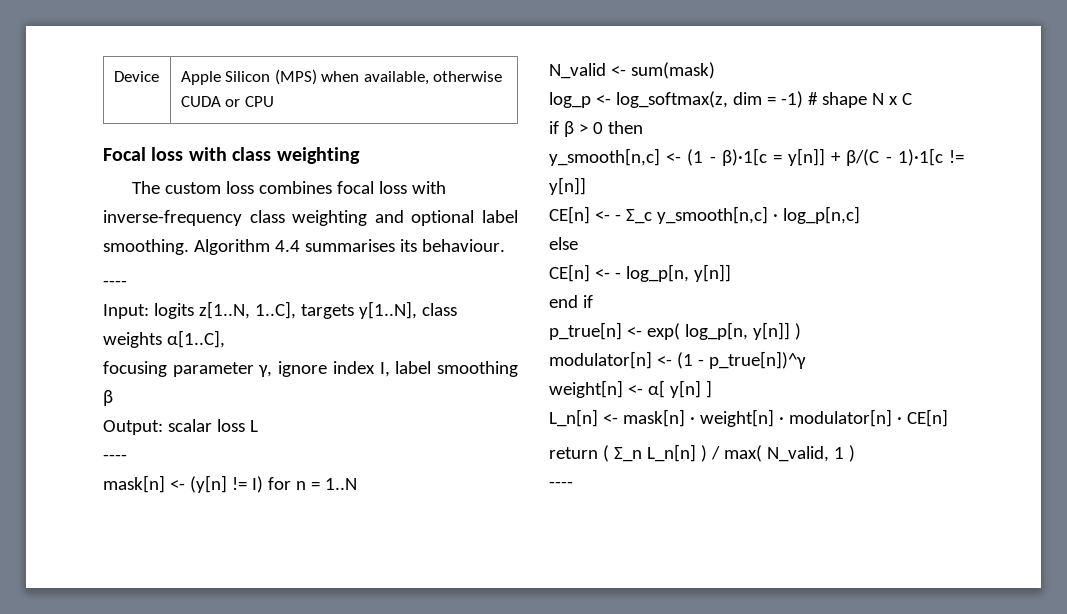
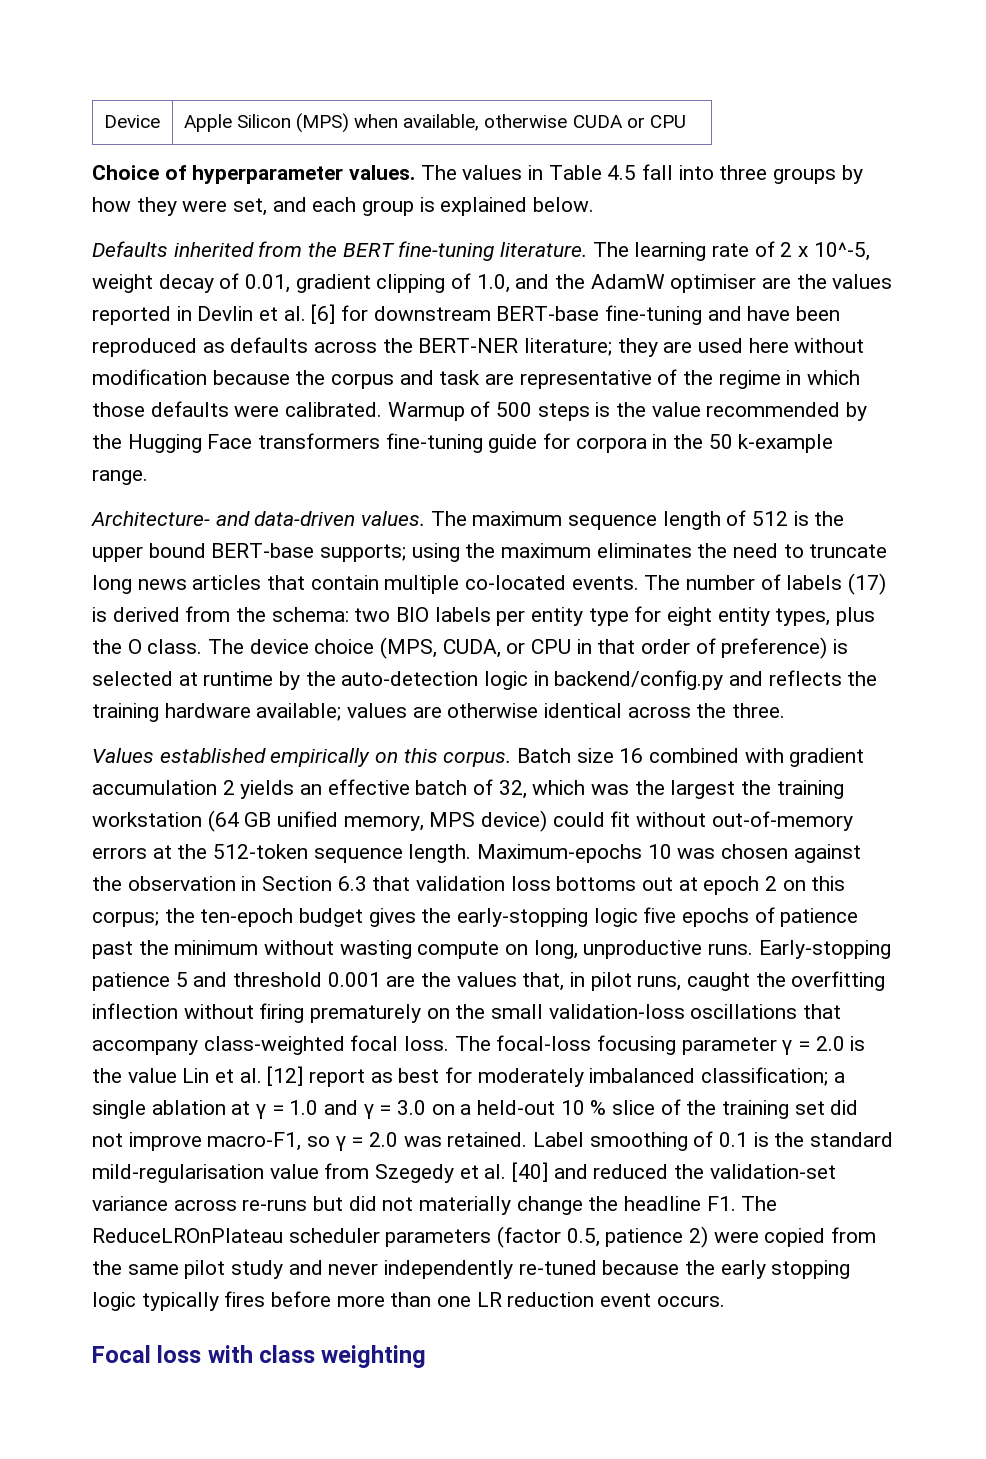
+ Choice of hyperparameter values. The values in Table 4.5 fall into three groups by how they were set, and each group is explained below.
+ Defaults inherited from the BERT fine-tuning literature. The learning rate of 2 x 10^-5, weight decay of 0.01, gradient clipping of 1.0, and the AdamW optimiser are the values reported in Devlin et al. [6] for downstream BERT-base fine-tuning and have been reproduced as defaults across the BERT-NER literature; they are used here without modification because the corpus and task are representative of the regime in which those defaults were calibrated. Warmup of 500 steps is the value recommended by the Hugging Face transformers fine-tuning guide for corpora in the 50 k-example range.
+ Architecture- and data-driven values. The maximum sequence length of 512 is the upper bound BERT-base supports; using the maximum eliminates the need to truncate long news articles that contain multiple co-located events. The number of labels (17) is derived from the schema: two BIO labels per entity type for eight entity types, plus the O class. The device choice (MPS, CUDA, or CPU in that order of preference) is selected at runtime by the auto-detection logic in backend/config.py and reflects the training hardware available; values are otherwise identical across the three.
+ Values established empirically on this corpus. Batch size 16 combined with gradient accumulation 2 yields an effective batch of 32, which was the largest the training workstation (64 GB unified memory, MPS device) could fit without out-of-memory errors at the 512-token sequence length. Maximum-epochs 10 was chosen against the observation in Section 6.3 that validation loss bottoms out at epoch 2 on this corpus; the ten-epoch budget gives the early-stopping logic five epochs of patience past the minimum without wasting compute on long, unproductive runs. Early-stopping patience 5 and threshold 0.001 are the values that, in pilot runs, caught the overfitting inflection without firing prematurely on the small validation-loss oscillations that accompany class-weighted focal loss. The focal-loss focusing parameter γ = 2.0 is the value Lin et al. [12] report as best for moderately imbalanced classification; a single ablation at γ = 1.0 and γ = 3.0 on a held-out 10 % slice of the training set did not improve macro-F1, so γ = 2.0 was retained. Label smoothing of 0.1 is the standard mild-regularisation value from Szegedy et al. [40] and reduced the validation-set variance across re-runs but did not materially change the headline F1. The ReduceLROnPlateau scheduler parameters (factor 0.5, patience 2) were copied from the same pilot study and never independently re-tuned because the early stopping logic typically fires before more than one LR reduction event occurs.
- The custom loss combines focal loss with inverse-frequency class weighting and optional label smoothing. Algorithm 4.4 summarises its behaviour.
- ----
- Input: logits z[1..N, 1..C], targets y[1..N], class weights α[1..C],
- focusing parameter γ, ignore index I, label smoothing β
- Output: scalar loss L
- ----
- mask[n] <- (y[n] != I) for n = 1..N
- N_valid <- sum(mask)
- log_p <- log_softmax(z, dim = -1) # shape N x C
- if β > 0 then
- y_smooth[n,c] <- (1 - β)·1[c = y[n]] + β/(C - 1)·1[c != y[n]]
- CE[n] <- - Σ_c y_smooth[n,c] · log_p[n,c]
- else
- CE[n] <- - log_p[n, y[n]]
- end if
- p_true[n] <- exp( log_p[n, y[n]] )
- modulator[n] <- (1 - p_true[n])^γ
- weight[n] <- α[ y[n] ]
- L_n[n] <- mask[n] · weight[n] · modulator[n] · CE[n]
- return ( Σ_n L_n[n] ) / max( N_valid, 1 )
- ----

